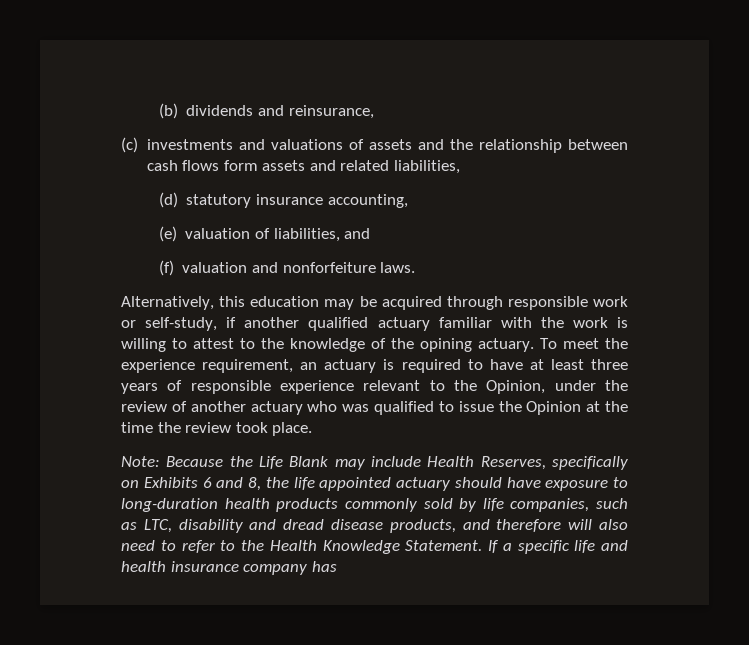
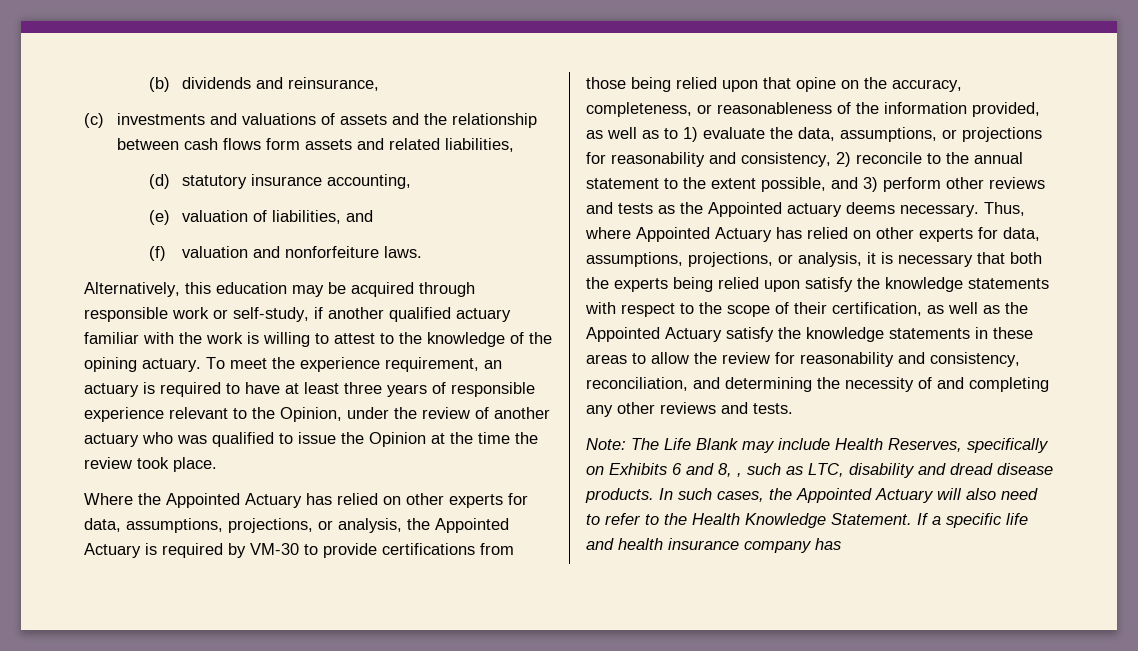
+ Where the Appointed Actuary has relied on other experts for data, assumptions, projections, or analysis, the Appointed Actuary is required by VM-30 to provide certifications from those being relied upon that opine on the accuracy, completeness, or reasonableness of the information provided, as well as to 1) evaluate the data, assumptions, or projections for reasonability and consistency, 2) reconcile to the annual statement to the extent possible, and 3) perform other reviews and tests as the Appointed actuary deems necessary. Thus, where Appointed Actuary has relied on other experts for data, assumptions, projections, or analysis, it is necessary that both the experts being relied upon satisfy the knowledge statements with respect to the scope of their certification, as well as the Appointed Actuary satisfy the knowledge statements in these areas to allow the review for reasonability and consistency, reconciliation, and determining the necessity of and completing any other reviews and tests.
- Note: Because the Life Blank may include Health Reserves, specifically on Exhibits 6 and 8, the life appointed actuary should have exposure to long-duration health products commonly sold by life companies, such as LTC, disability and dread disease products, and therefore will also need to refer to the Health Knowledge Statement.
+ Note: The Life Blank may include Health Reserves, specifically on Exhibits 6 and 8, , such as LTC, disability and dread disease products. In such cases, the Appointed Actuary will also need to refer to the Health Knowledge Statement.

